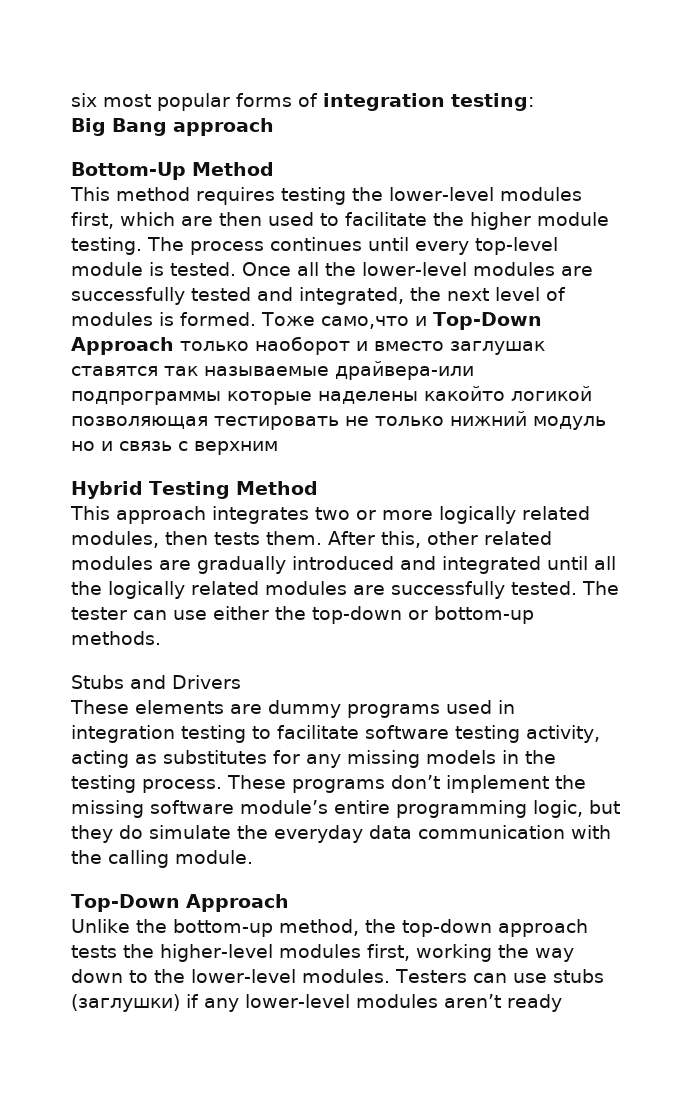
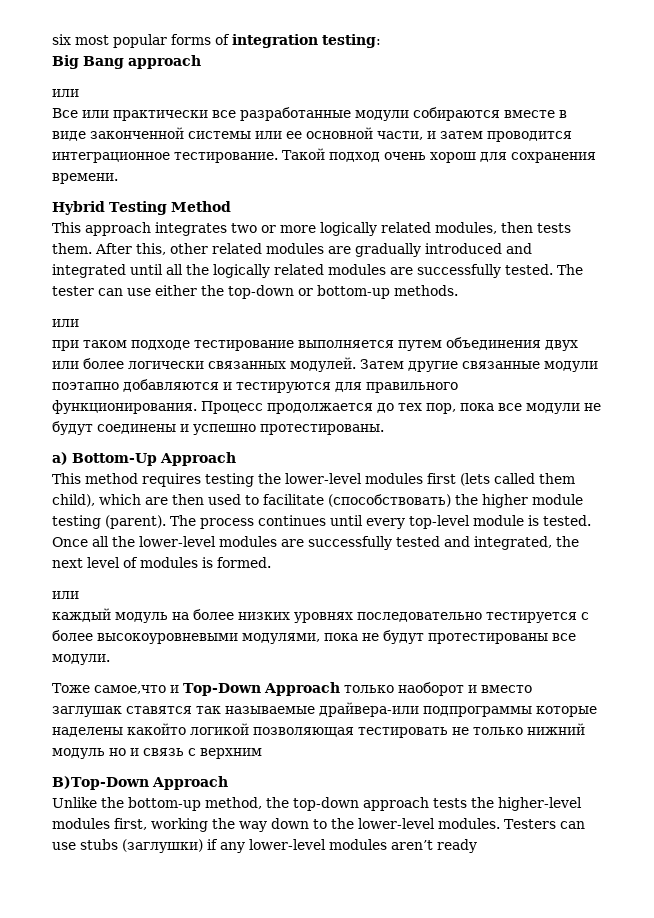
  Big Bang approach
- Bottom-Up Method
- This method requires testing the lower-level modules first, which are then used to facilitate the higher module testing. The process continues until every top-level module is tested. Once all the lower-level modules are successfully tested and integrated, the next level of modules is formed. Тоже само,что и Top-Down Approach только наоборот и вместо заглушак ставятся так называемые драйвера-или подпрограммы которые наделены какойто логикой позволяющая тестировать не только нижний модуль но и связь с верхним
+ или
+ Все или практически все разработанные модули собираются вместе в виде законченной системы или ее основной части, и затем проводится интеграционное тестирование. Такой подход очень хорош для сохранения времени.
  The tester can use either the top-down or bottom-up methods.
- Stubs and Drivers
- These elements are dummy programs used in integration testing to facilitate software testing activity, acting as substitutes for any missing models in the testing process. These programs don’t implement the missing software module’s entire programming logic, but they do simulate the everyday data communication with the calling module.
- Top-Down Approach
+ или
+ при таком подходе тестирование выполняется путем объединения двух или более логически связанных модулей. Затем другие связанные модули поэтапно добавляются и тестируются для правильного функционирования. Процесс продолжается до тех пор, пока все модули не будут соединены и успешно протестированы.
+ a) Bottom-Up Approach
+ This method requires testing the lower-level modules first (lets called them child), which are then used to facilitate (способствовать) the higher module testing (parent). The process continues until every top-level module is tested. Once all the lower-level modules are successfully tested and integrated, the next level of modules is formed.
+ или
+ каждый модуль на более низких уровнях последовательно тестируется с более высокоуровневыми модулями, пока не будут протестированы все модули.
+ Тоже самое,что и Top-Down Approach только наоборот и вместо заглушак ставятся так называемые драйвера-или подпрограммы которые наделены какойто логикой позволяющая тестировать не только нижний модуль но и связь с верхним
+ B)Top-Down Approach

